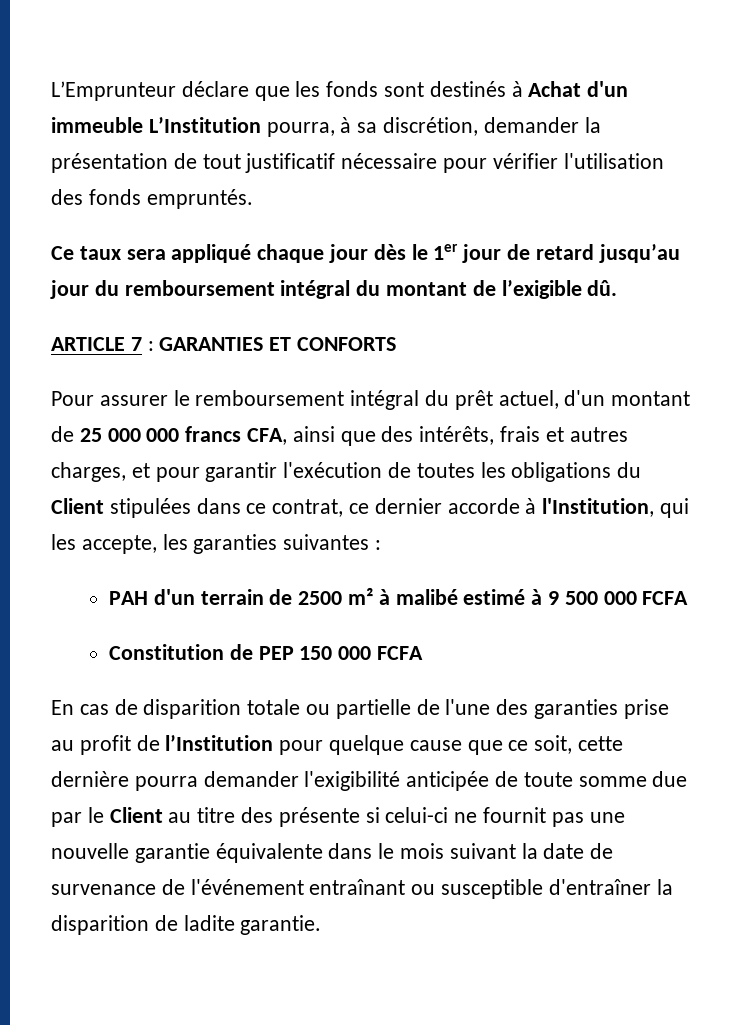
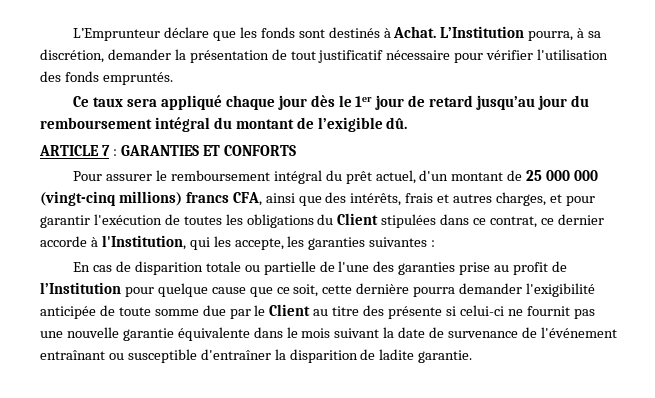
- L’Emprunteur déclare que les fonds sont destinés à Achat d'un immeuble L’Institution pourra, à sa discrétion, demander la présentation de tout justificatif nécessaire pour vérifier l'utilisation des fonds empruntés.
+ L’Emprunteur déclare que les fonds sont destinés à Achat. L’Institution pourra, à sa discrétion, demander la présentation de tout justificatif nécessaire pour vérifier l'utilisation des fonds empruntés.
- Pour assurer le remboursement intégral du prêt actuel, d'un montant de 25 000 000 francs CFA, ainsi que des intérêts, frais et autres charges, et pour garantir l'exécution de toutes les obligations du Client stipulées dans ce contrat, ce dernier accorde à l'Institution, qui les accepte, les garanties suivantes :
+ Pour assurer le remboursement intégral du prêt actuel, d'un montant de 25 000 000 (vingt-cinq millions) francs CFA, ainsi que des intérêts, frais et autres charges, et pour garantir l'exécution de toutes les obligations du Client stipulées dans ce contrat, ce dernier accorde à l'Institution, qui les accepte, les garanties suivantes :
- PAH d'un terrain de 2500 m² à malibé estimé à 9 500 000 FCFA
- Constitution de PEP 150 000 FCFA

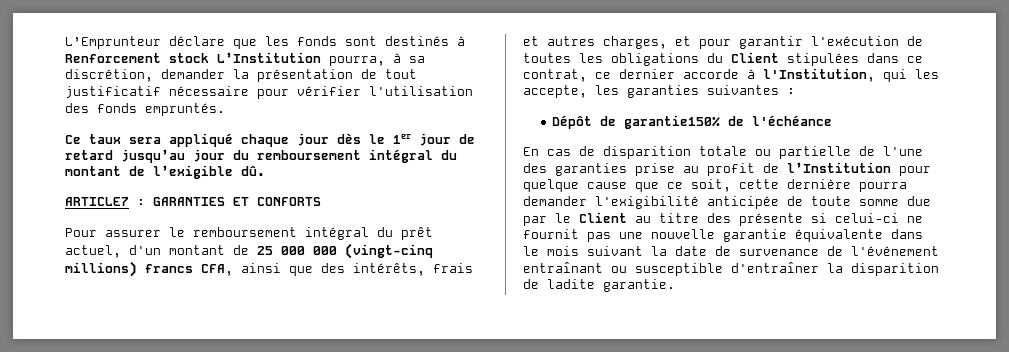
- L’Emprunteur déclare que les fonds sont destinés à Achat. L’Institution pourra, à sa discrétion, demander la présentation de tout justificatif nécessaire pour vérifier l'utilisation des fonds empruntés.
+ L’Emprunteur déclare que les fonds sont destinés à Renforcement stock L’Institution pourra, à sa discrétion, demander la présentation de tout justificatif nécessaire pour vérifier l'utilisation des fonds empruntés.
- ARTICLE 7 : GARANTIES ET CONFORTS
+ ARTICLE7 : GARANTIES ET CONFORTS
+ Dépôt de garantie150% de l'échéance

